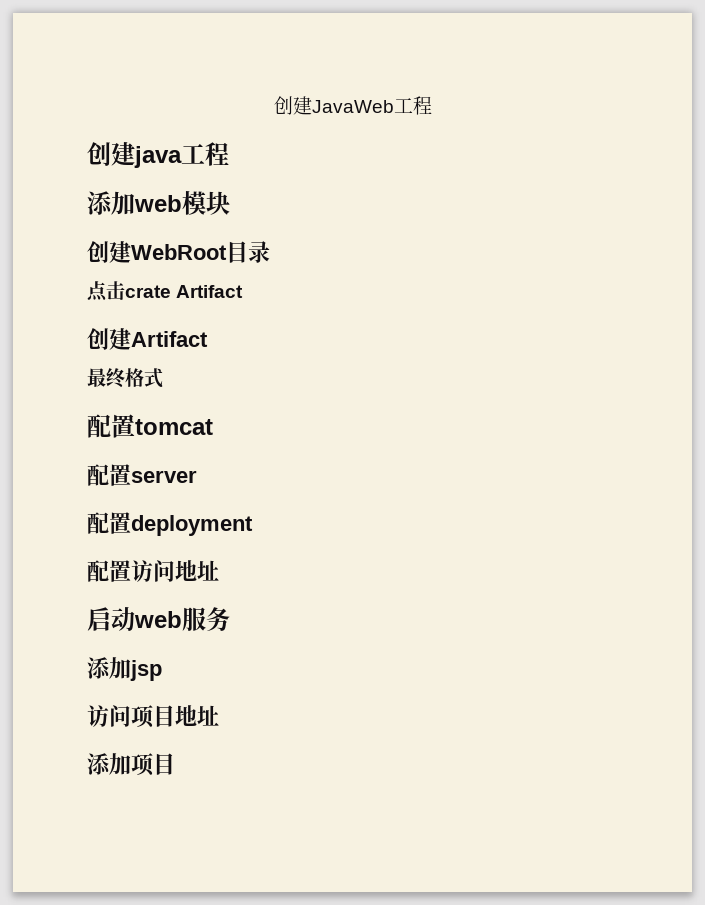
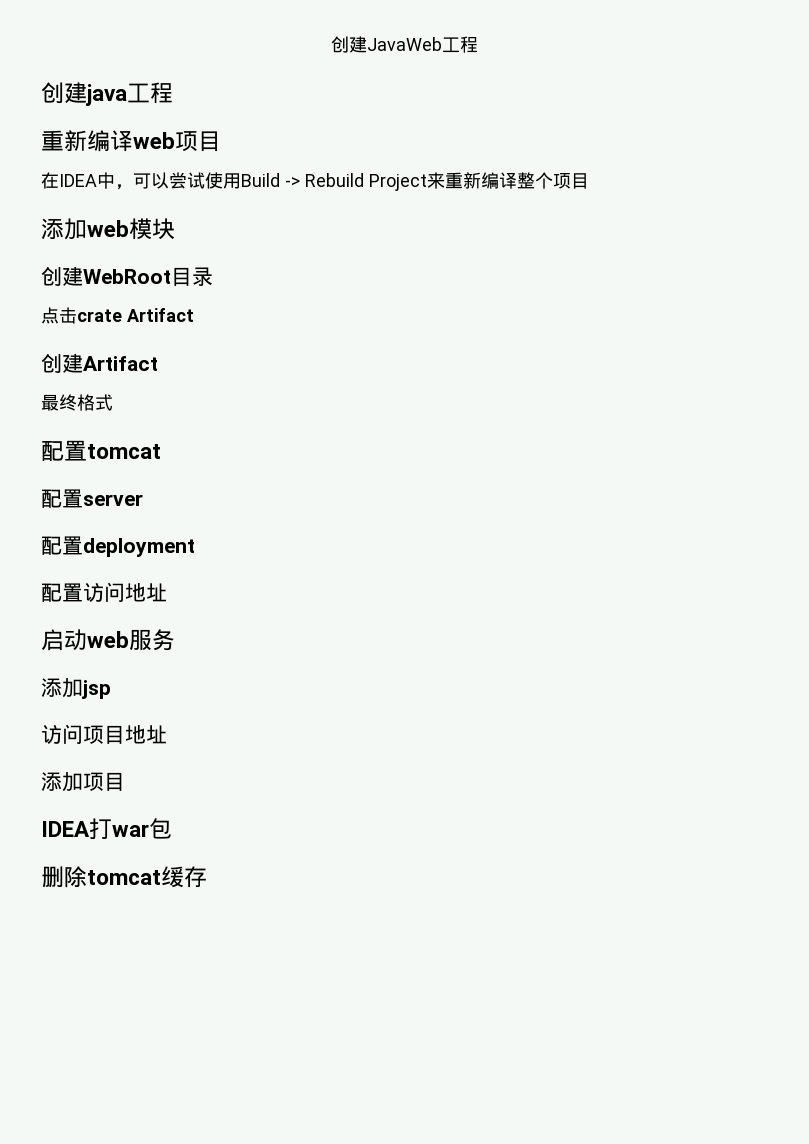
+ 重新编译web项目
+ 在IDEA中，可以尝试使用Build -> Rebuild Project来重新编译整个项目
+ IDEA打war包
+ 删除tomcat缓存

